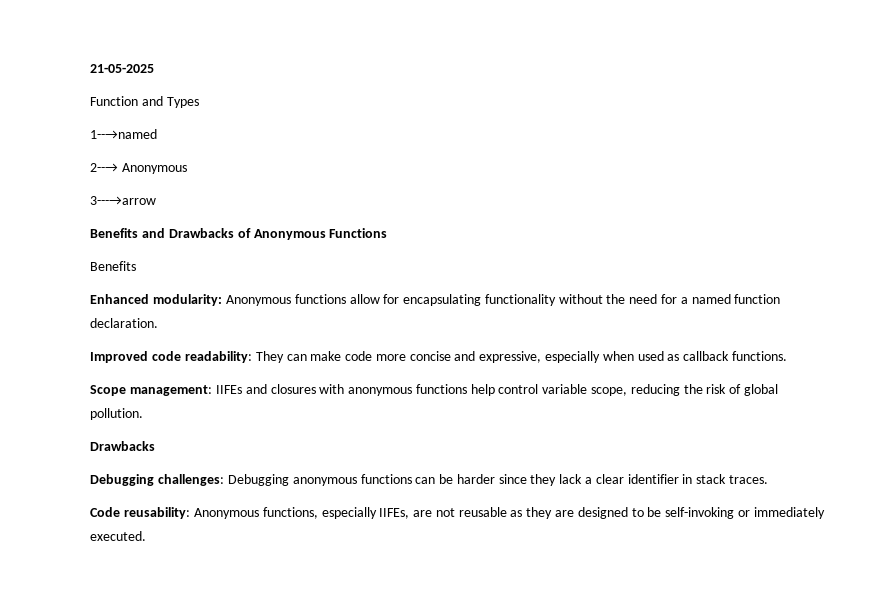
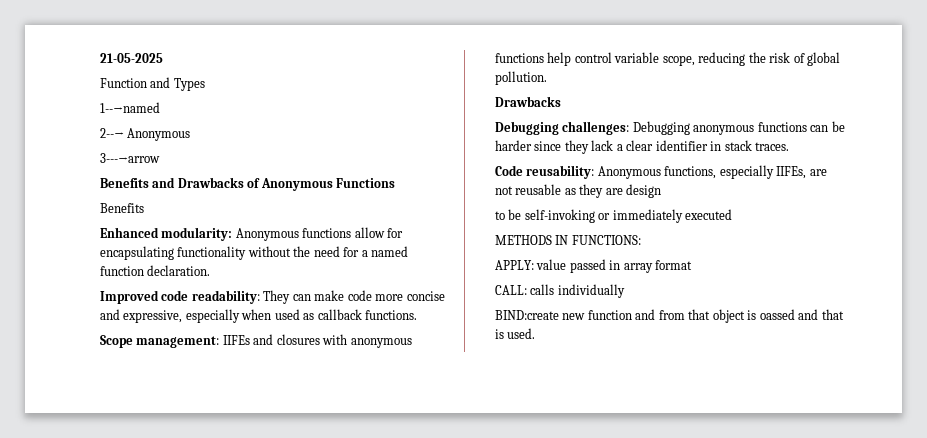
- Code reusability: Anonymous functions, especially IIFEs, are not reusable as they are designed to be self-invoking or immediately executed.
+ Code reusability: Anonymous functions, especially IIFEs, are not reusable as they are design
+ to be self-invoking or immediately executed
+ METHODS IN FUNCTIONS:
+ APPLY: value passed in array format
+ CALL: calls individually
+ BIND:create new function and from that object is oassed and that is used.

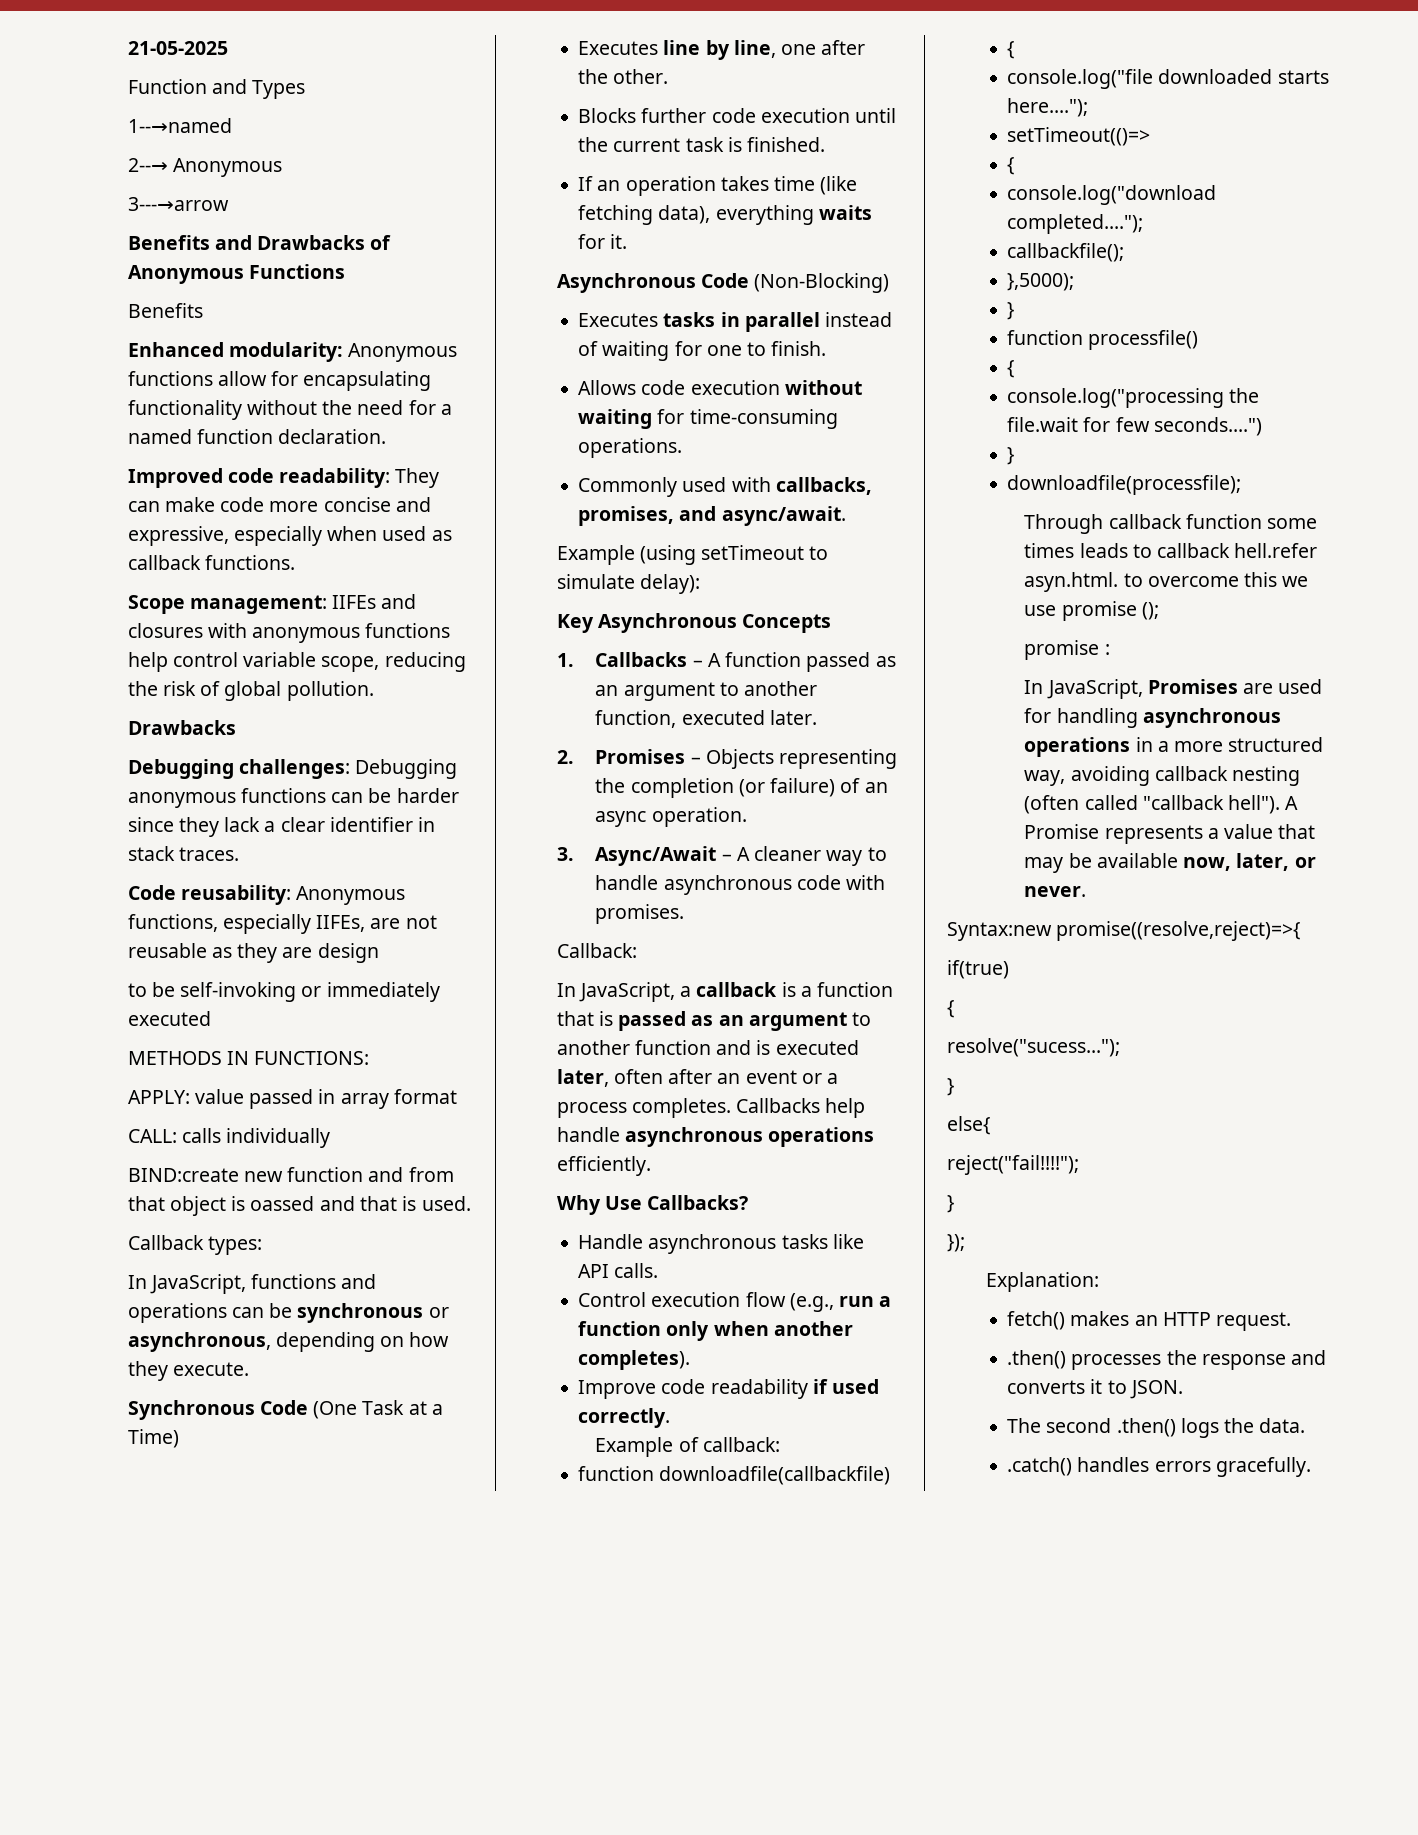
+ Callback types:
+ In JavaScript, functions and operations can be synchronous or asynchronous, depending on how they execute.
+ Synchronous Code (One Task at a Time)
+ Executes line by line, one after the other.
+ Blocks further code execution until the current task is finished.
+ If an operation takes time (like fetching data), everything waits for it.
+ Asynchronous Code (Non-Blocking)
+ Executes tasks in parallel instead of waiting for one to finish.
+ Allows code execution without waiting for time-consuming operations.
+ Commonly used with callbacks, promises, and async/await.
+ Example (using setTimeout to simulate delay):
+ Key Asynchronous Concepts
+ 1. Callbacks – A function passed as an argument to another function, executed later.
+ 2. Promises – Objects representing the completion (or failure) of an async operation.
+ 3. Async/Await – A cleaner way to handle asynchronous code with promises.
+ Callback:
+ In JavaScript, a callback is a function that is passed as an argument to another function and is executed later, often after an event or a process completes. Callbacks help handle asynchronous operations efficiently.
+ Why Use Callbacks?
+ Handle asynchronous tasks like API calls.
+ Control execution flow (e.g., run a function only when another completes).
+ Improve code readability if used correctly.
+ Example of callback:
+ function downloadfile(callbackfile)
+ {
+ console.log("file downloaded starts here....");
+ setTimeout(()=>
+ {
+ console.log("download completed....");
+ callbackfile();
+ },5000);
+ }
+ function processfile()
+ {
+ console.log("processing the file.wait for few seconds....")
+ }
+ downloadfile(processfile);
+ Through callback function some times leads to callback hell.refer asyn.html. to overcome this we use promise ();
+ promise :
+ In JavaScript, Promises are used for handling asynchronous operations in a more structured way, avoiding callback nesting (often called "callback hell"). A Promise represents a value that may be available now, later, or never.
+ Syntax:new promise((resolve,reject)=>{
+ if(true)
+ {
+ resolve("sucess...");
+ }
+ else{
+ reject("fail!!!!");
+ }
+ });
+ Explanation:
+ fetch() makes an HTTP request.
+ .then() processes the response and converts it to JSON.
+ The second .then() logs the data.
+ .catch() handles errors gracefully.

